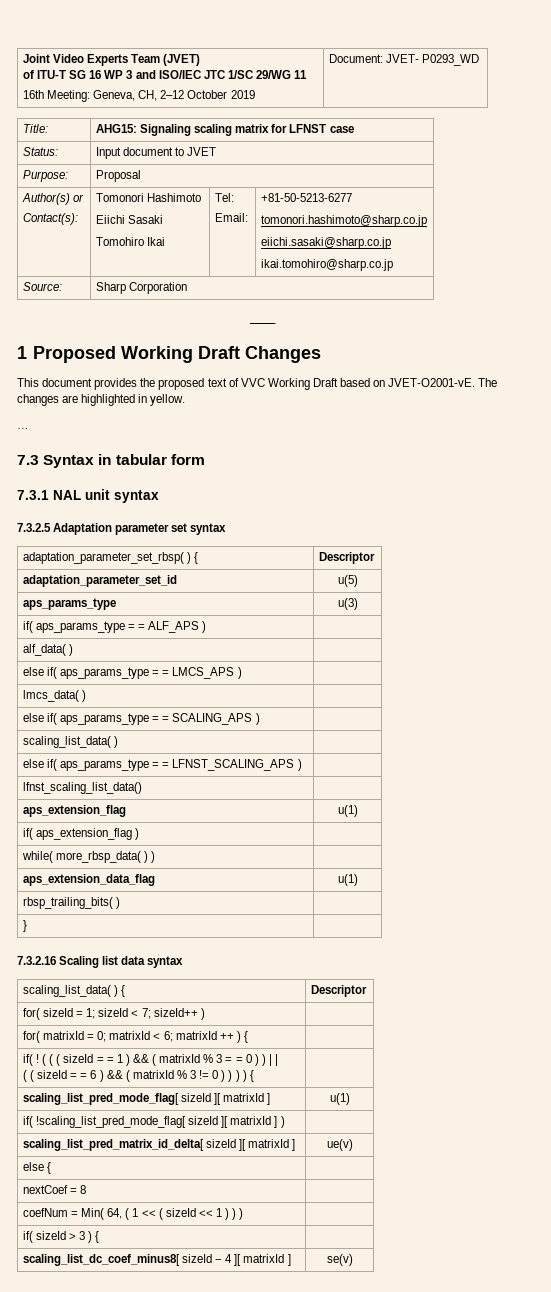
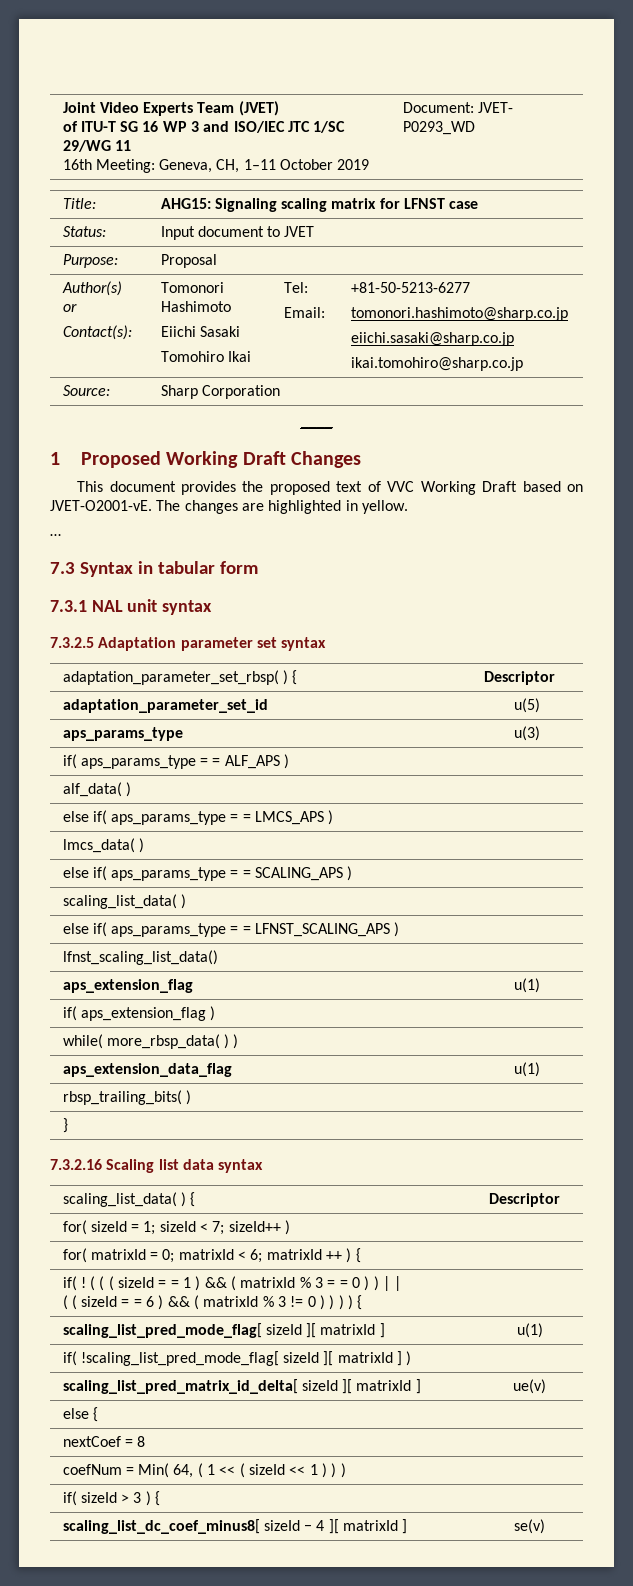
  Joint Video Experts Team (JVET)
  of ITU-T SG 16 WP 3 and ISO/IEC JTC 1/SC 29/WG 11
- 16th Meeting: Geneva, CH, 2–12 October 2019 | Document: JVET- P0293_WD
+ 16th Meeting: Geneva, CH, 1–11 October 2019 | Document: JVET- P0293_WD

